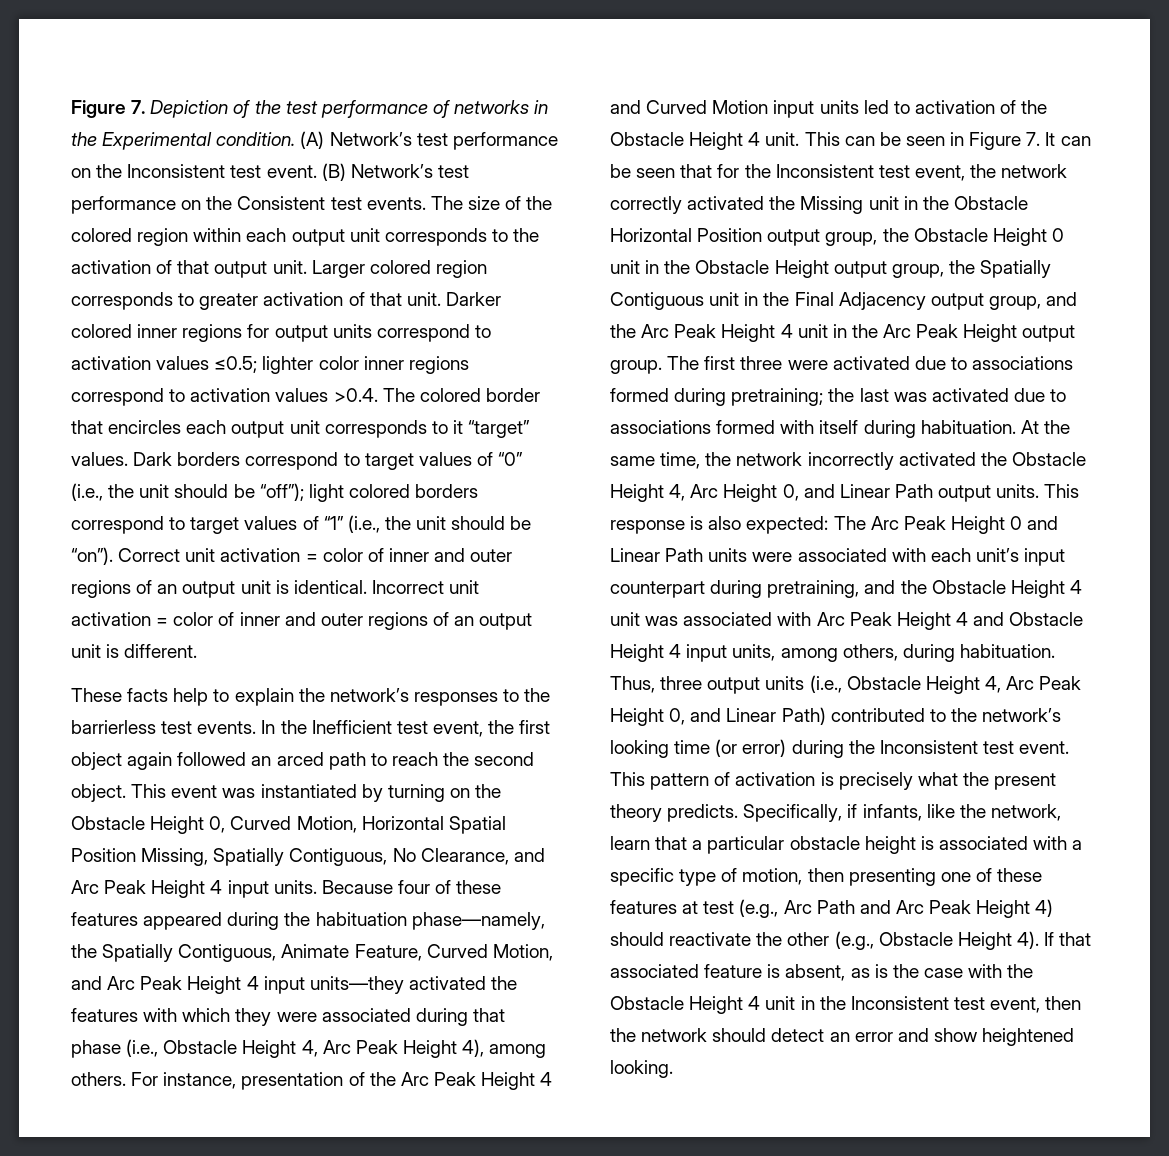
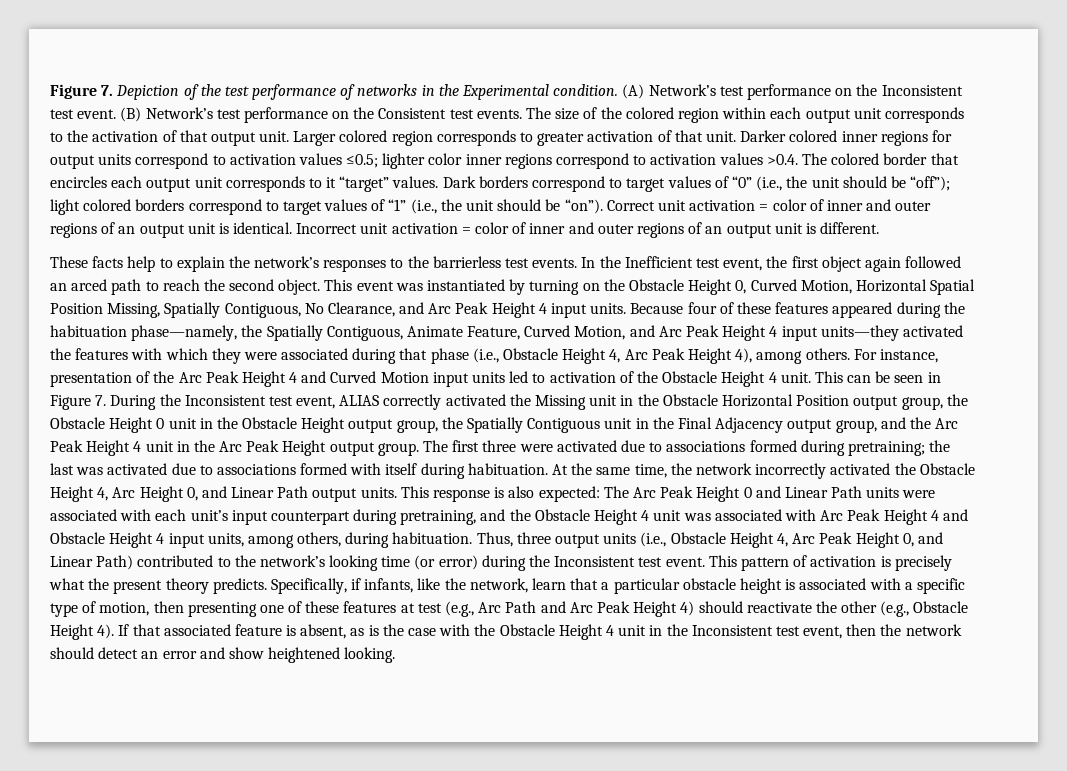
- This can be seen in Figure 7. It can be seen that for the Inconsistent test event, the network correctly activated the Missing unit in the Obstacle Horizontal Position output group, the Obstacle Height 0 unit in the Obstacle Height output group, the Spatially Contiguous unit in the Final Adjacency output group, and the Arc Peak Height 4 unit in the Arc Peak Height output group.
+ This can be seen in Figure 7. During the Inconsistent test event, ALIAS correctly activated the Missing unit in the Obstacle Horizontal Position output group, the Obstacle Height 0 unit in the Obstacle Height output group, the Spatially Contiguous unit in the Final Adjacency output group, and the Arc Peak Height 4 unit in the Arc Peak Height output group.

